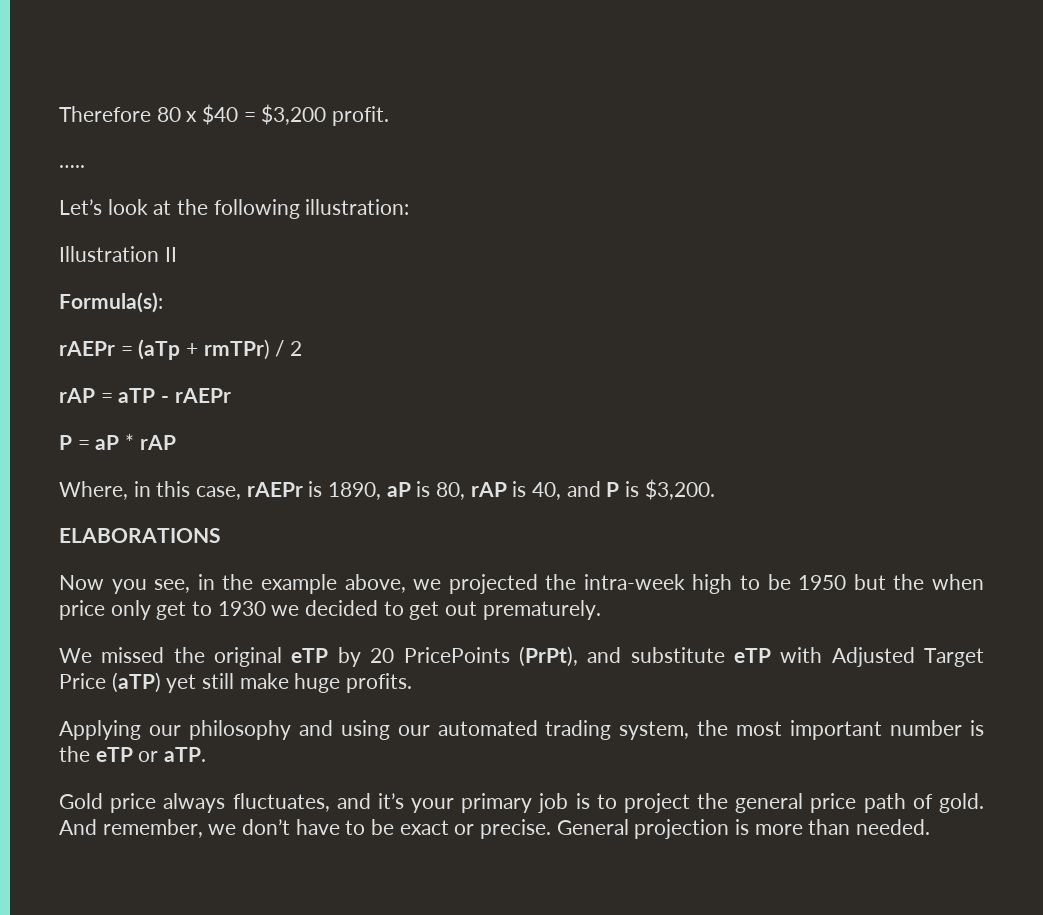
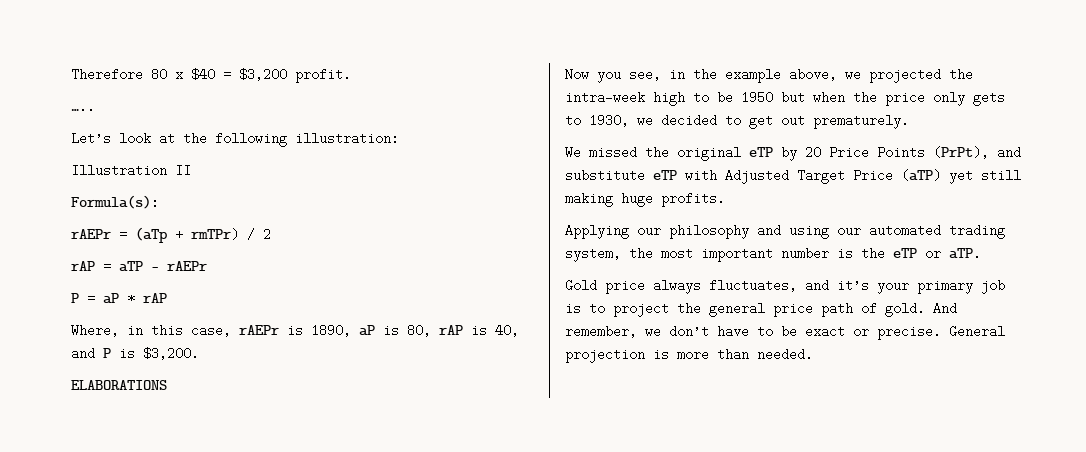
- Now you see, in the example above, we projected the intra-week high to be 1950 but the when price only get to 1930 we decided to get out prematurely.
+ Now you see, in the example above, we projected the intra-week high to be 1950 but when the price only gets to 1930, we decided to get out prematurely.
- We missed the original eTP by 20 PricePoints (PrPt), and substitute eTP with Adjusted Target Price (aTP) yet still make huge profits.
+ We missed the original eTP by 20 Price Points (PrPt), and substitute eTP with Adjusted Target Price (aTP) yet still making huge profits.

